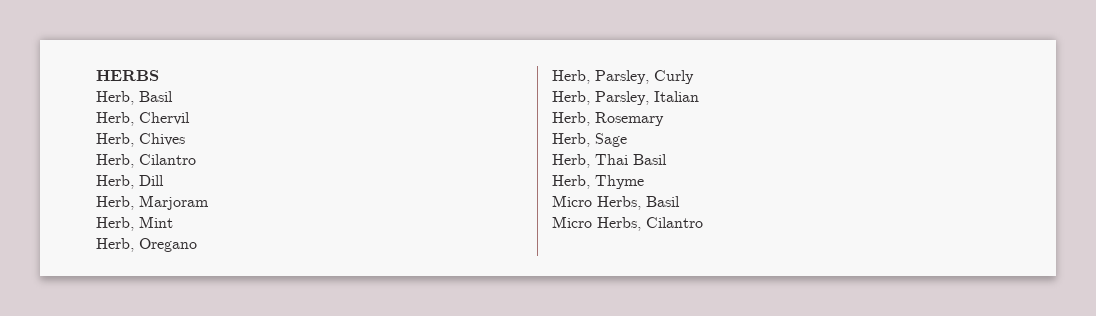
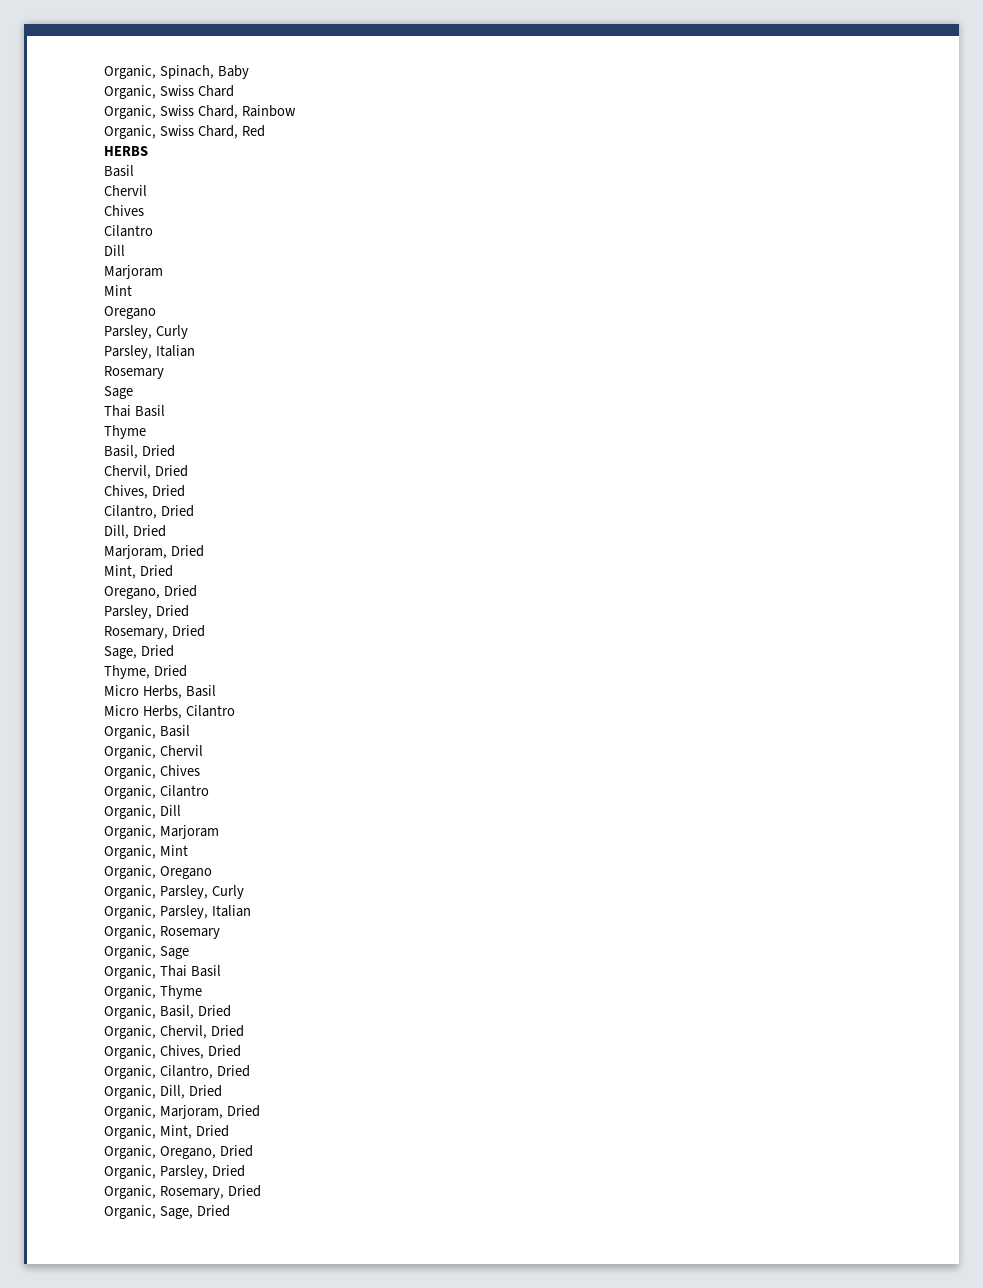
+ Organic, Spinach, Baby
+ Organic, Swiss Chard
+ Organic, Swiss Chard, Rainbow
+ Organic, Swiss Chard, Red
  HERBS
- Herb, Basil
- Herb, Chervil
- Herb, Chives
- Herb, Cilantro
- Herb, Dill
- Herb, Marjoram
- Herb, Mint
- Herb, Oregano
- Herb, Parsley, Curly
- Herb, Parsley, Italian
- Herb, Rosemary
- Herb, Sage
- Herb, Thai Basil
- Herb, Thyme
+ Basil
+ Chervil
+ Chives
+ Cilantro
+ Dill
+ Marjoram
+ Mint
+ Oregano
+ Parsley, Curly
+ Parsley, Italian
+ Rosemary
+ Sage
+ Thai Basil
+ Thyme
+ Basil, Dried
+ Chervil, Dried
+ Chives, Dried
+ Cilantro, Dried
+ Dill, Dried
+ Marjoram, Dried
+ Mint, Dried
+ Oregano, Dried
+ Parsley, Dried
+ Rosemary, Dried
+ Sage, Dried
+ Thyme, Dried
+ Organic, Basil
+ Organic, Chervil
+ Organic, Chives
+ Organic, Cilantro
+ Organic, Dill
+ Organic, Marjoram
+ Organic, Mint
+ Organic, Oregano
+ Organic, Parsley, Curly
+ Organic, Parsley, Italian
+ Organic, Rosemary
+ Organic, Sage
+ Organic, Thai Basil
+ Organic, Thyme
+ Organic, Basil, Dried
+ Organic, Chervil, Dried
+ Organic, Chives, Dried
+ Organic, Cilantro, Dried
+ Organic, Dill, Dried
+ Organic, Marjoram, Dried
+ Organic, Mint, Dried
+ Organic, Oregano, Dried
+ Organic, Parsley, Dried
+ Organic, Rosemary, Dried
+ Organic, Sage, Dried

